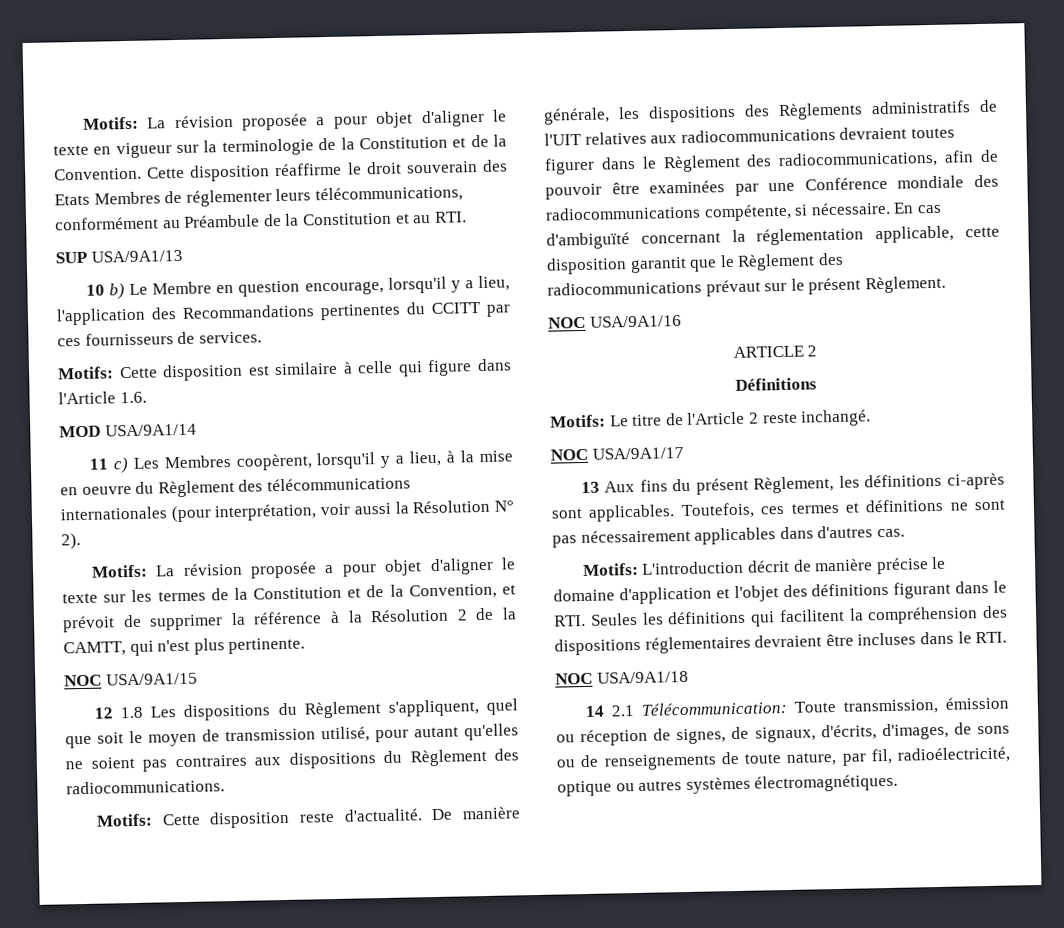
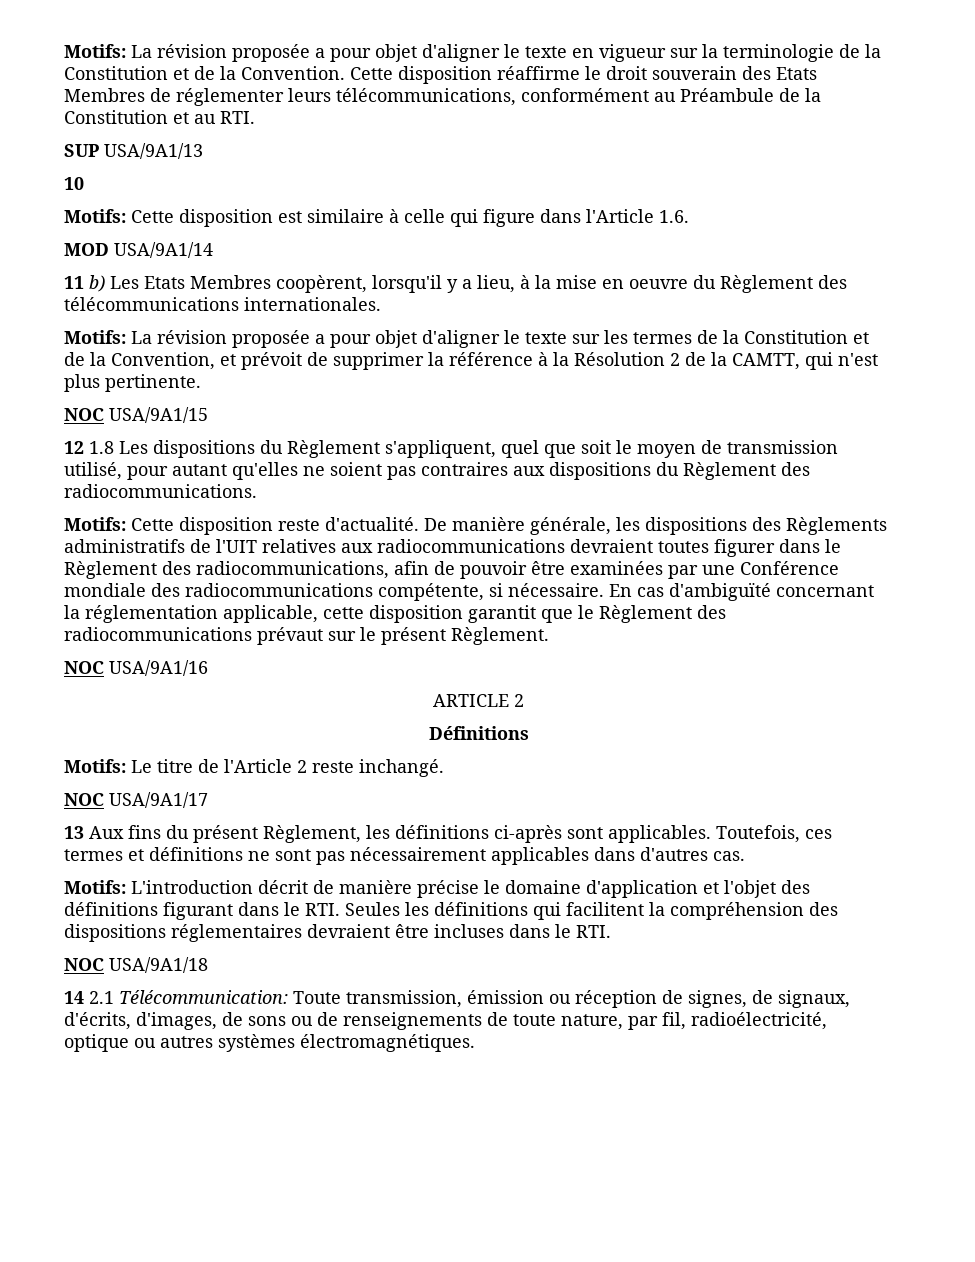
- 10 b) Le Membre en question encourage, lorsqu'il y a lieu, l'application des Recommandations pertinentes du CCITT par ces fournisseurs de services.
+ 10
- 11 c) Les Membres coopèrent, lorsqu'il y a lieu, à la mise en oeuvre du Règlement des télécommunications internationales (pour interprétation, voir aussi la Résolution N° 2).
+ 11 b) Les Etats Membres coopèrent, lorsqu'il y a lieu, à la mise en oeuvre du Règlement des télécommunications internationales.

